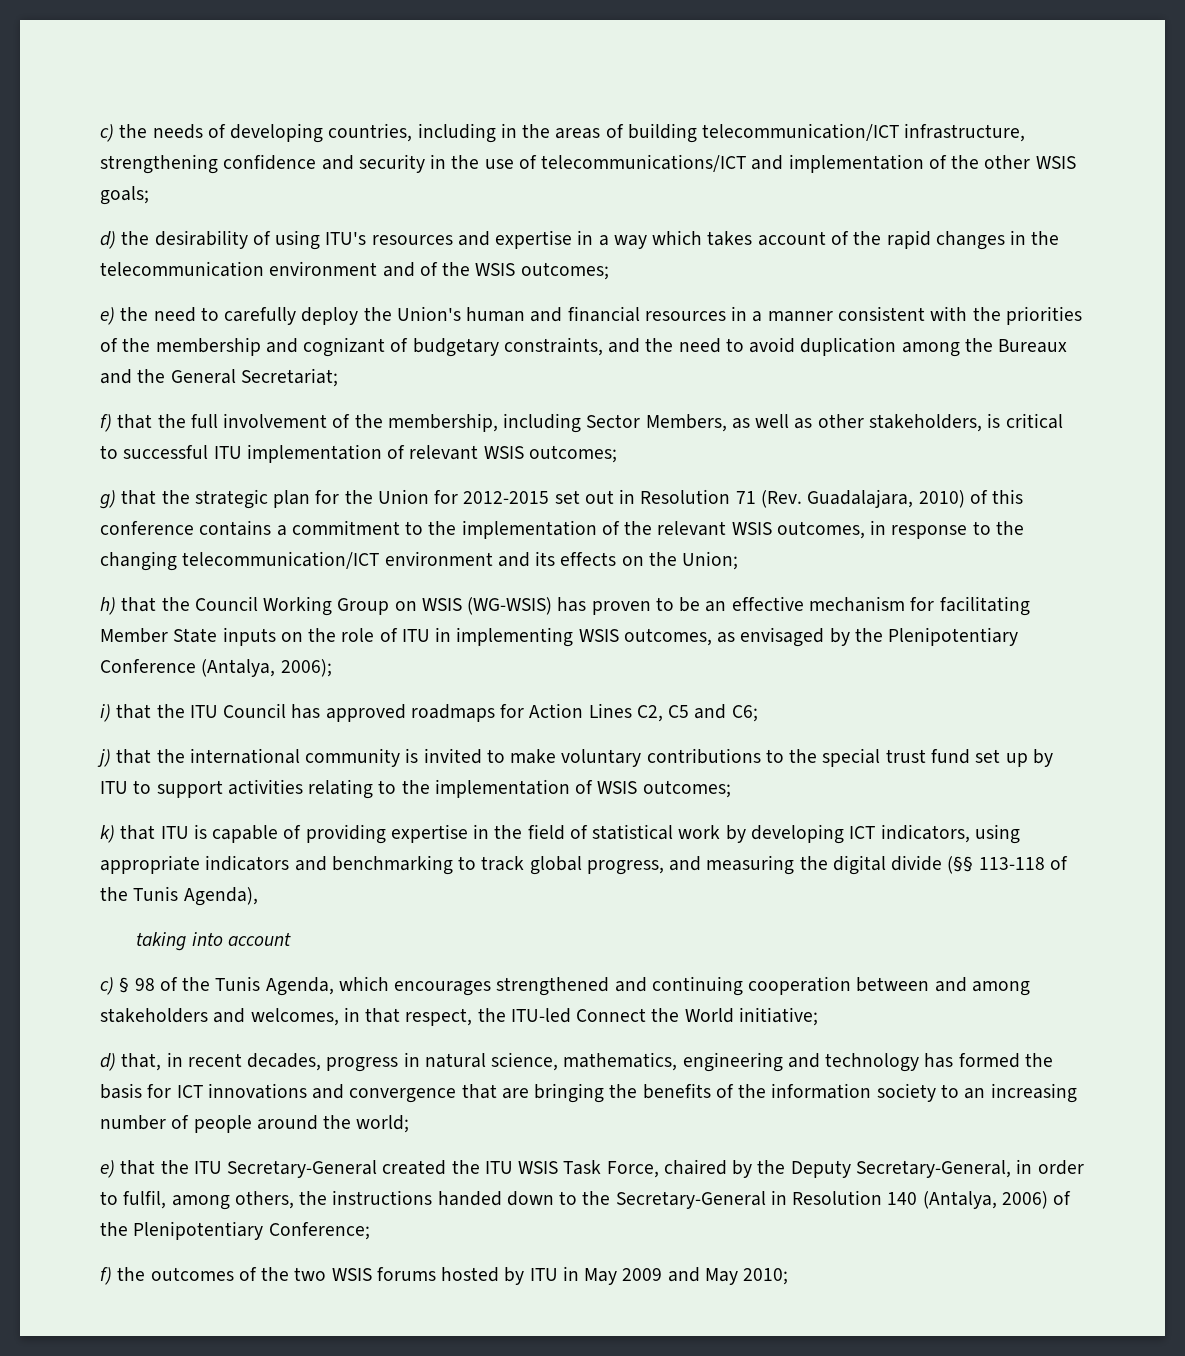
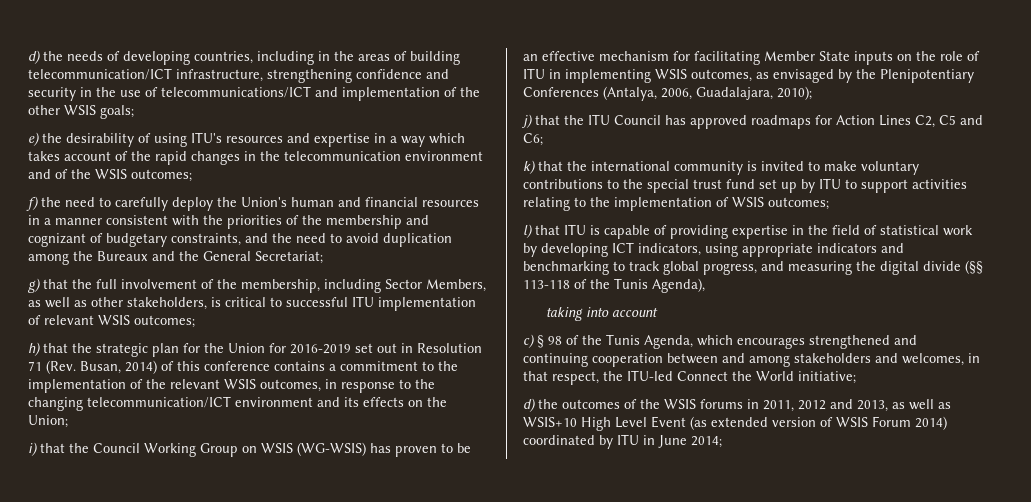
- c) the needs of developing countries, including in the areas of building telecommunication/ICT infrastructure, strengthening confidence and security in the use of telecommunications/ICT and implementation of the other WSIS goals;
+ d) the needs of developing countries, including in the areas of building telecommunication/ICT infrastructure, strengthening confidence and security in the use of telecommunications/ICT and implementation of the other WSIS goals;
- d) the desirability of using ITU's resources and expertise in a way which takes account of the rapid changes in the telecommunication environment and of the WSIS outcomes;
+ e) the desirability of using ITU's resources and expertise in a way which takes account of the rapid changes in the telecommunication environment and of the WSIS outcomes;
- e) the need to carefully deploy the Union's human and financial resources in a manner consistent with the priorities of the membership and cognizant of budgetary constraints, and the need to avoid duplication among the Bureaux and the General Secretariat;
+ f) the need to carefully deploy the Union's human and financial resources in a manner consistent with the priorities of the membership and cognizant of budgetary constraints, and the need to avoid duplication among the Bureaux and the General Secretariat;
- f) that the full involvement of the membership, including Sector Members, as well as other stakeholders, is critical to successful ITU implementation of relevant WSIS outcomes;
+ g) that the full involvement of the membership, including Sector Members, as well as other stakeholders, is critical to successful ITU implementation of relevant WSIS outcomes;
- g) that the strategic plan for the Union for 2012-2015 set out in Resolution 71 (Rev. Guadalajara, 2010) of this conference contains a commitment to the implementation of the relevant WSIS outcomes, in response to the changing telecommunication/ICT environment and its effects on the Union;
+ h) that the strategic plan for the Union for 2016-2019 set out in Resolution 71 (Rev. Busan, 2014) of this conference contains a commitment to the implementation of the relevant WSIS outcomes, in response to the changing telecommunication/ICT environment and its effects on the Union;
- h) that the Council Working Group on WSIS (WG-WSIS) has proven to be an effective mechanism for facilitating Member State inputs on the role of ITU in implementing WSIS outcomes, as envisaged by the Plenipotentiary Conference (Antalya, 2006);
- i) that the ITU Council has approved roadmaps for Action Lines C2, C5 and C6;
+ i) that the Council Working Group on WSIS (WG-WSIS) has proven to be an effective mechanism for facilitating Member State inputs on the role of ITU in implementing WSIS outcomes, as envisaged by the Plenipotentiary Conferences (Antalya, 2006, Guadalajara, 2010);
+ j) that the ITU Council has approved roadmaps for Action Lines C2, C5 and C6;
- j) that the international community is invited to make voluntary contributions to the special trust fund set up by ITU to support activities relating to the implementation of WSIS outcomes;
+ k) that the international community is invited to make voluntary contributions to the special trust fund set up by ITU to support activities relating to the implementation of WSIS outcomes;
- k) that ITU is capable of providing expertise in the field of statistical work by developing ICT indicators, using appropriate indicators and benchmarking to track global progress, and measuring the digital divide (§§ 113-118 of the Tunis Agenda),
+ l) that ITU is capable of providing expertise in the field of statistical work by developing ICT indicators, using appropriate indicators and benchmarking to track global progress, and measuring the digital divide (§§ 113-118 of the Tunis Agenda),
- d) that, in recent decades, progress in natural science, mathematics, engineering and technology has formed the basis for ICT innovations and convergence that are bringing the benefits of the information society to an increasing number of people around the world;
- e) that the ITU Secretary-General created the ITU WSIS Task Force, chaired by the Deputy Secretary-General, in order to fulfil, among others, the instructions handed down to the Secretary-General in Resolution 140 (Antalya, 2006) of the Plenipotentiary Conference;
- f) the outcomes of the two WSIS forums hosted by ITU in May 2009 and May 2010;
+ d) the outcomes of the WSIS forums in 2011, 2012 and 2013, as well as WSIS+10 High Level Event (as extended version of WSIS Forum 2014) coordinated by ITU in June 2014;

